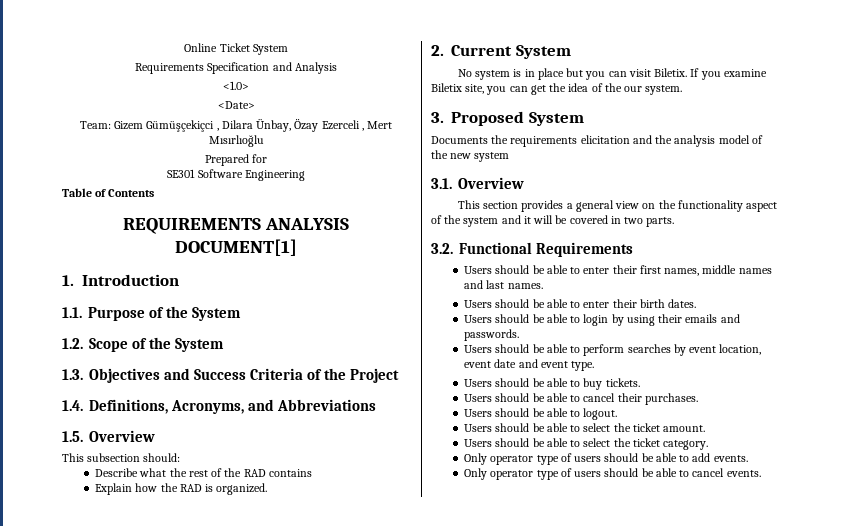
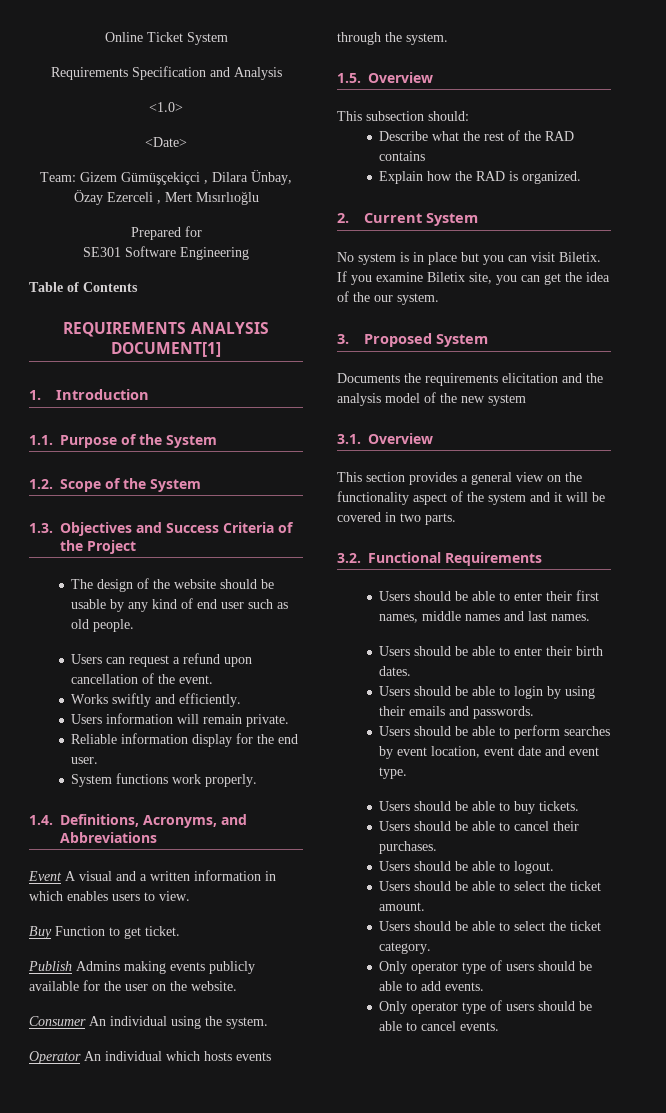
+ The design of the website should be usable by any kind of end user such as old people.
+ Users can request a refund upon cancellation of the event.
+ Works swiftly and efficiently.
+ Users information will remain private.
+ Reliable information display for the end user.
+ System functions work properly.
+ Event A visual and a written information in which enables users to view.
+ Buy Function to get ticket.
+ Publish Admins making events publicly available for the user on the website.
+ Consumer An individual using the system.
+ Operator An individual which hosts events through the system.

